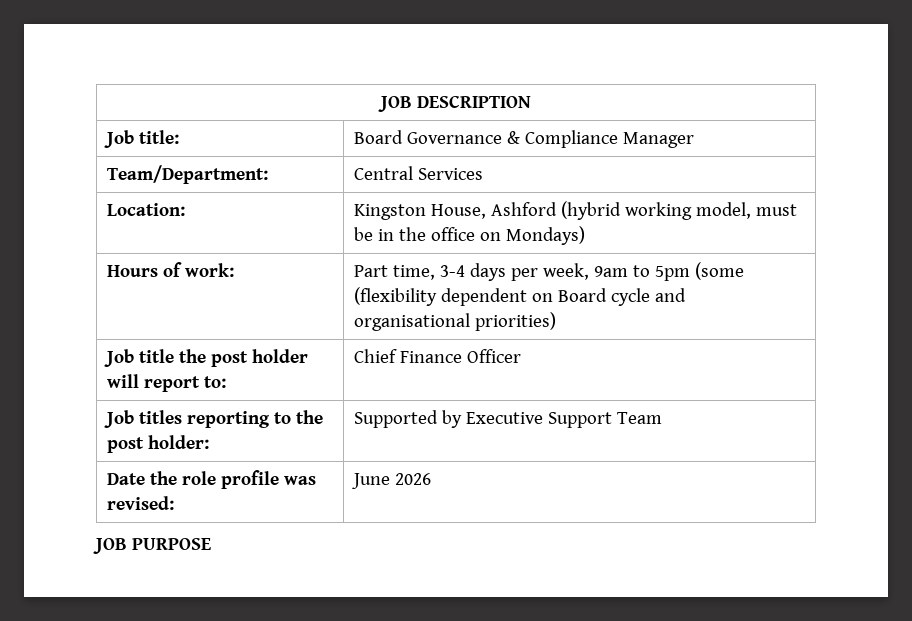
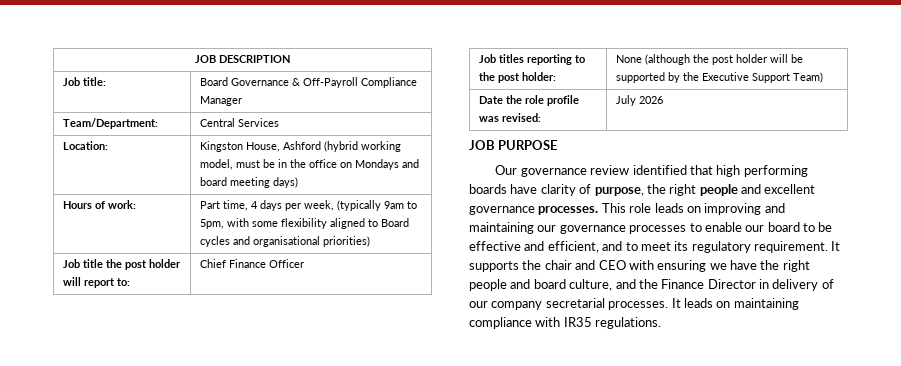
- Job title: | Board Governance & Compliance Manager
+ Job title: | Board Governance & Off-Payroll Compliance Manager
- Location: | Kingston House, Ashford (hybrid working model, must be in the office on Mondays)
+ Location: | Kingston House, Ashford (hybrid working model, must be in the office on Mondays and board meeting days)
- Hours of work: | Part time, 3-4 days per week, 9am to 5pm (some (flexibility dependent on Board cycle and organisational priorities)
+ Hours of work: | Part time, 4 days per week, (typically 9am to 5pm, with some flexibility aligned to Board cycles and organisational priorities)
- Job titles reporting to the post holder: | Supported by Executive Support Team
+ Job titles reporting to the post holder: | None (although the post holder will be supported by the Executive Support Team)
- Date the role profile was revised: | June 2026
+ Date the role profile was revised: | July 2026
+ Our governance review identified that high performing boards have clarity of purpose, the right people and excellent governance processes. This role leads on improving and maintaining our governance processes to enable our board to be effective and efficient, and to meet its regulatory requirement. It supports the chair and CEO with ensuring we have the right people and board culture, and the Finance Director in delivery of our company secretarial processes. It leads on maintaining compliance with IR35 regulations.

